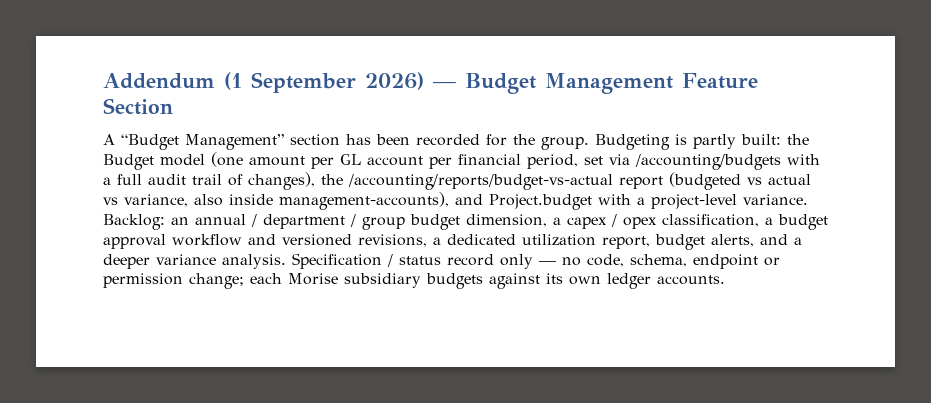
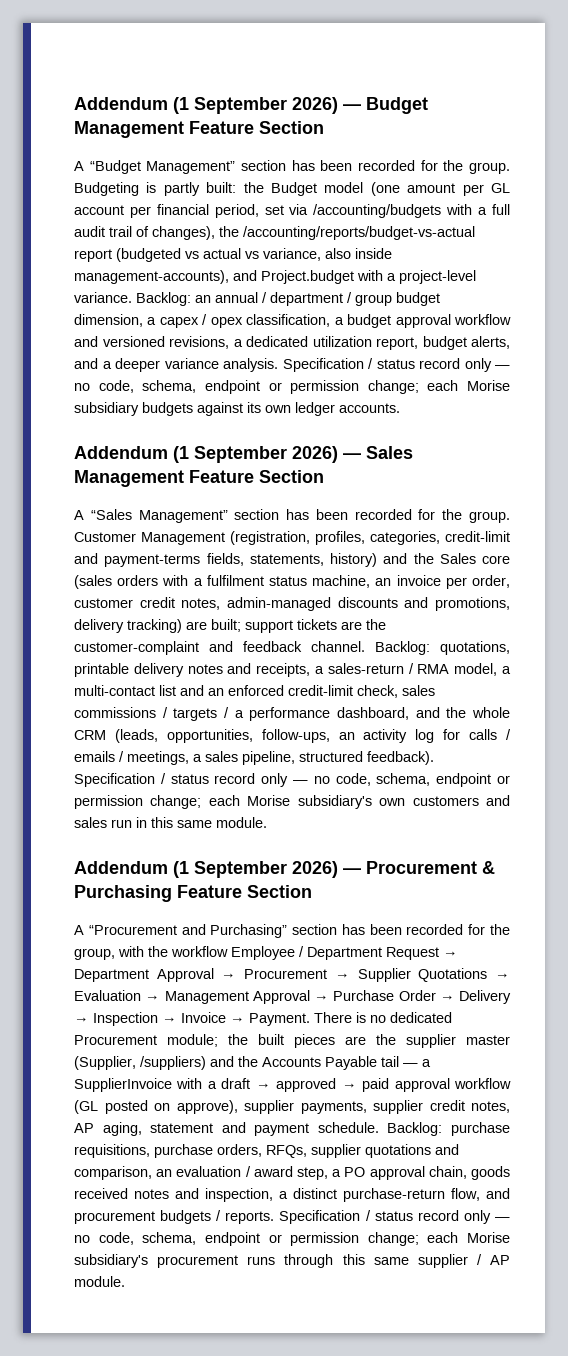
+ Addendum (1 September 2026) — Sales Management Feature Section
+ A “Sales Management” section has been recorded for the group. Customer Management (registration, profiles, categories, credit-limit and payment-terms fields, statements, history) and the Sales core (sales orders with a fulfilment status machine, an invoice per order, customer credit notes, admin-managed discounts and promotions, delivery tracking) are built; support tickets are the customer-complaint and feedback channel. Backlog: quotations, printable delivery notes and receipts, a sales-return / RMA model, a multi-contact list and an enforced credit-limit check, sales commissions / targets / a performance dashboard, and the whole CRM (leads, opportunities, follow-ups, an activity log for calls / emails / meetings, a sales pipeline, structured feedback). Specification / status record only — no code, schema, endpoint or permission change; each Morise subsidiary's own customers and sales run in this same module.
+ Addendum (1 September 2026) — Procurement & Purchasing Feature Section
+ A “Procurement and Purchasing” section has been recorded for the group, with the workflow Employee / Department Request → Department Approval → Procurement → Supplier Quotations → Evaluation → Management Approval → Purchase Order → Delivery → Inspection → Invoice → Payment. There is no dedicated Procurement module; the built pieces are the supplier master (Supplier, /suppliers) and the Accounts Payable tail — a SupplierInvoice with a draft → approved → paid approval workflow (GL posted on approve), supplier payments, supplier credit notes, AP aging, statement and payment schedule. Backlog: purchase requisitions, purchase orders, RFQs, supplier quotations and comparison, an evaluation / award step, a PO approval chain, goods received notes and inspection, a distinct purchase-return flow, and procurement budgets / reports. Specification / status record only — no code, schema, endpoint or permission change; each Morise subsidiary's procurement runs through this same supplier / AP module.

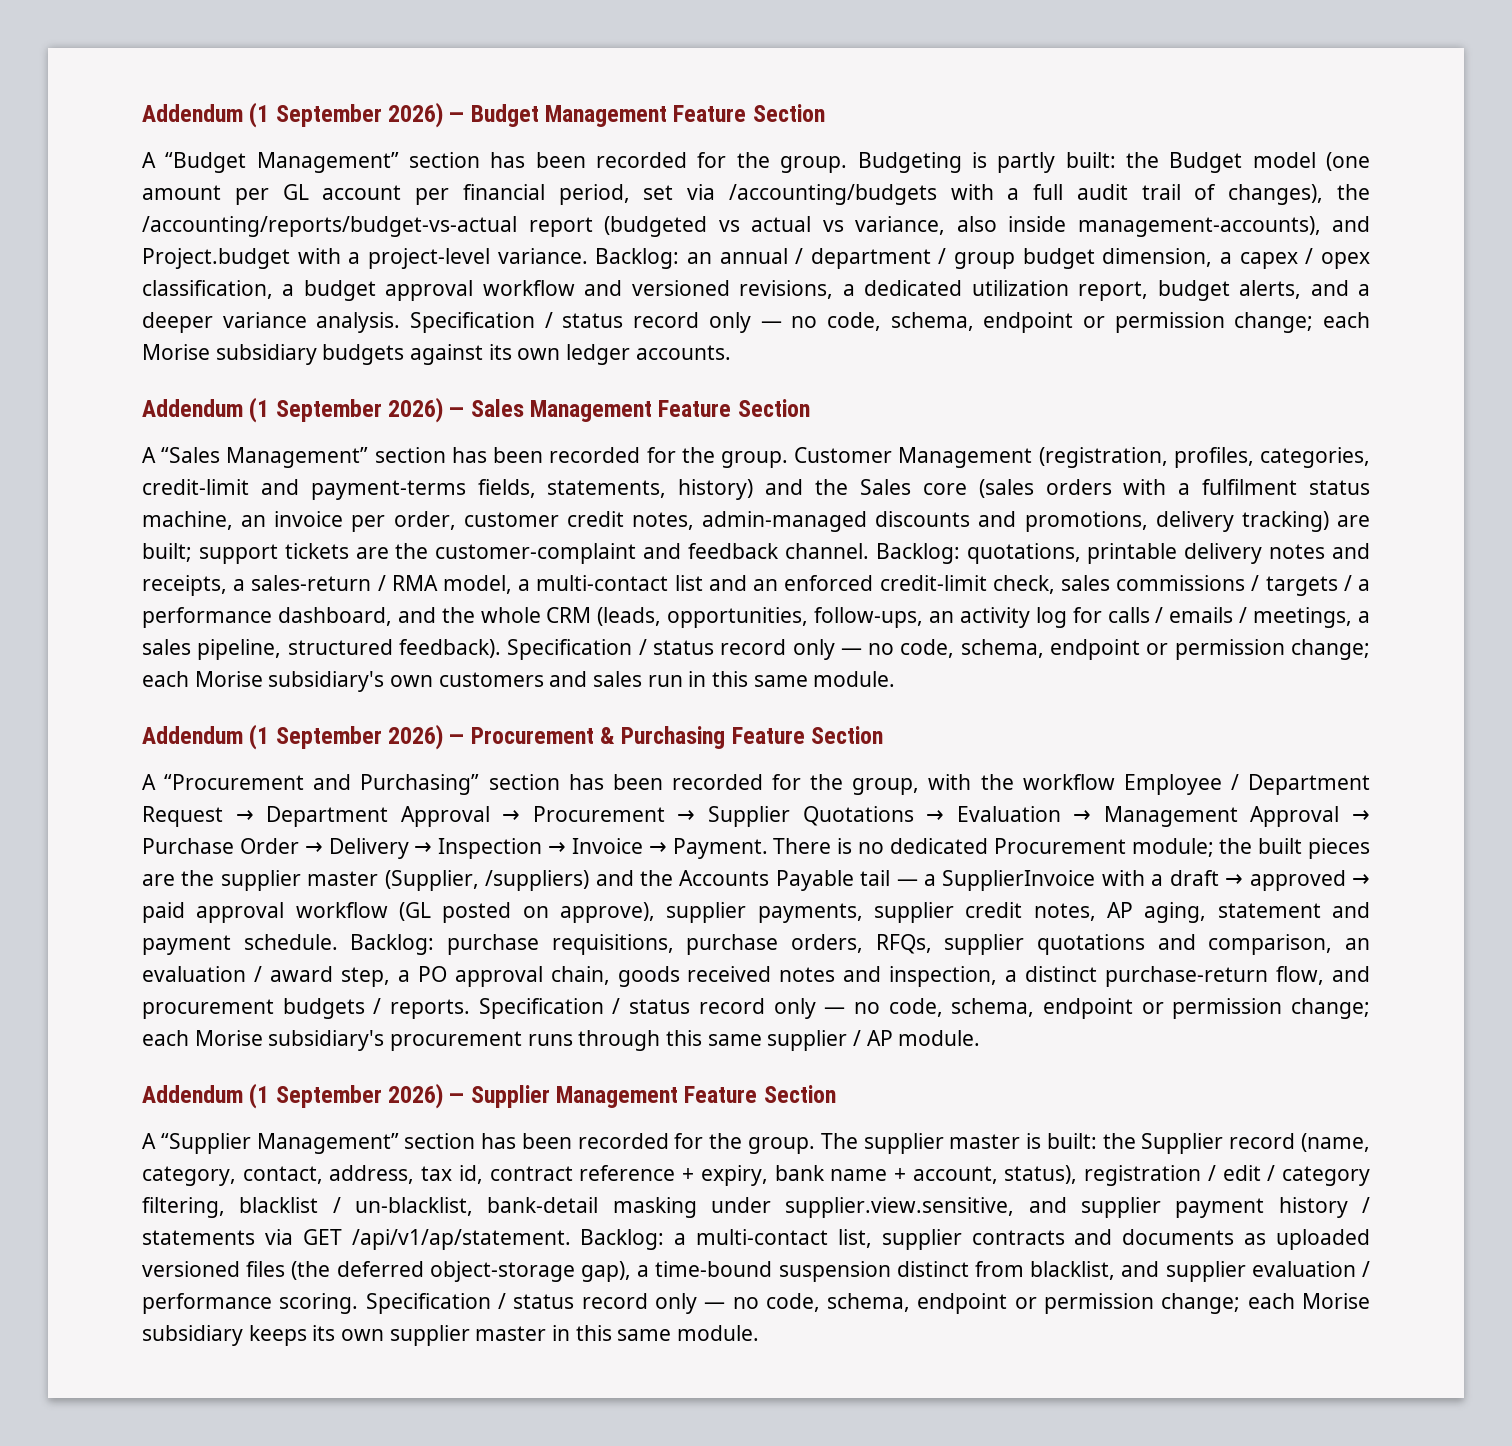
+ Addendum (1 September 2026) — Supplier Management Feature Section
+ A “Supplier Management” section has been recorded for the group. The supplier master is built: the Supplier record (name, category, contact, address, tax id, contract reference + expiry, bank name + account, status), registration / edit / category filtering, blacklist / un-blacklist, bank-detail masking under supplier.view.sensitive, and supplier payment history / statements via GET /api/v1/ap/statement. Backlog: a multi-contact list, supplier contracts and documents as uploaded versioned files (the deferred object-storage gap), a time-bound suspension distinct from blacklist, and supplier evaluation / performance scoring. Specification / status record only — no code, schema, endpoint or permission change; each Morise subsidiary keeps its own supplier master in this same module.

